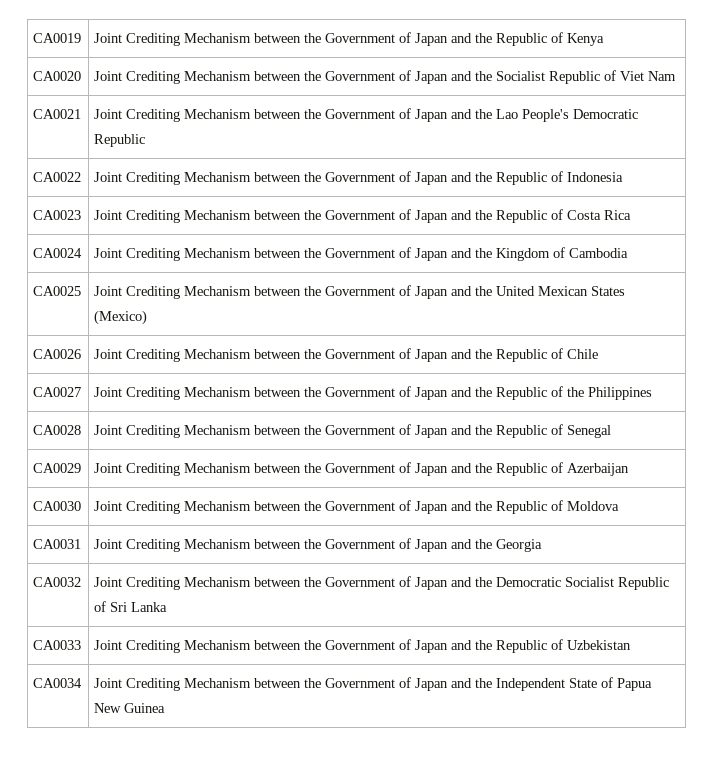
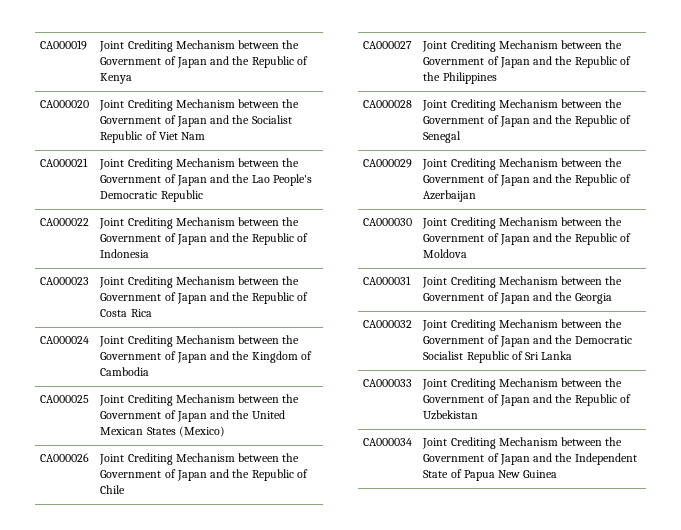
- CA0019 | Joint Crediting Mechanism between the Government of Japan and the Republic of Kenya
+ CA000019 | Joint Crediting Mechanism between the Government of Japan and the Republic of Kenya
- CA0020 | Joint Crediting Mechanism between the Government of Japan and the Socialist Republic of Viet Nam
+ CA000020 | Joint Crediting Mechanism between the Government of Japan and the Socialist Republic of Viet Nam
- CA0021 | Joint Crediting Mechanism between the Government of Japan and the Lao People's Democratic Republic
+ CA000021 | Joint Crediting Mechanism between the Government of Japan and the Lao People's Democratic Republic
- CA0022 | Joint Crediting Mechanism between the Government of Japan and the Republic of Indonesia
+ CA000022 | Joint Crediting Mechanism between the Government of Japan and the Republic of Indonesia
- CA0023 | Joint Crediting Mechanism between the Government of Japan and the Republic of Costa Rica
+ CA000023 | Joint Crediting Mechanism between the Government of Japan and the Republic of Costa Rica
- CA0024 | Joint Crediting Mechanism between the Government of Japan and the Kingdom of Cambodia
+ CA000024 | Joint Crediting Mechanism between the Government of Japan and the Kingdom of Cambodia
- CA0025 | Joint Crediting Mechanism between the Government of Japan and the United Mexican States (Mexico)
+ CA000025 | Joint Crediting Mechanism between the Government of Japan and the United Mexican States (Mexico)
- CA0026 | Joint Crediting Mechanism between the Government of Japan and the Republic of Chile
+ CA000026 | Joint Crediting Mechanism between the Government of Japan and the Republic of Chile
- CA0027 | Joint Crediting Mechanism between the Government of Japan and the Republic of the Philippines
+ CA000027 | Joint Crediting Mechanism between the Government of Japan and the Republic of the Philippines
- CA0028 | Joint Crediting Mechanism between the Government of Japan and the Republic of Senegal
+ CA000028 | Joint Crediting Mechanism between the Government of Japan and the Republic of Senegal
- CA0029 | Joint Crediting Mechanism between the Government of Japan and the Republic of Azerbaijan
+ CA000029 | Joint Crediting Mechanism between the Government of Japan and the Republic of Azerbaijan
- CA0030 | Joint Crediting Mechanism between the Government of Japan and the Republic of Moldova
+ CA000030 | Joint Crediting Mechanism between the Government of Japan and the Republic of Moldova
- CA0031 | Joint Crediting Mechanism between the Government of Japan and the Georgia
+ CA000031 | Joint Crediting Mechanism between the Government of Japan and the Georgia
- CA0032 | Joint Crediting Mechanism between the Government of Japan and the Democratic Socialist Republic of Sri Lanka
+ CA000032 | Joint Crediting Mechanism between the Government of Japan and the Democratic Socialist Republic of Sri Lanka
- CA0033 | Joint Crediting Mechanism between the Government of Japan and the Republic of Uzbekistan
+ CA000033 | Joint Crediting Mechanism between the Government of Japan and the Republic of Uzbekistan
- CA0034 | Joint Crediting Mechanism between the Government of Japan and the Independent State of Papua New Guinea
+ CA000034 | Joint Crediting Mechanism between the Government of Japan and the Independent State of Papua New Guinea

